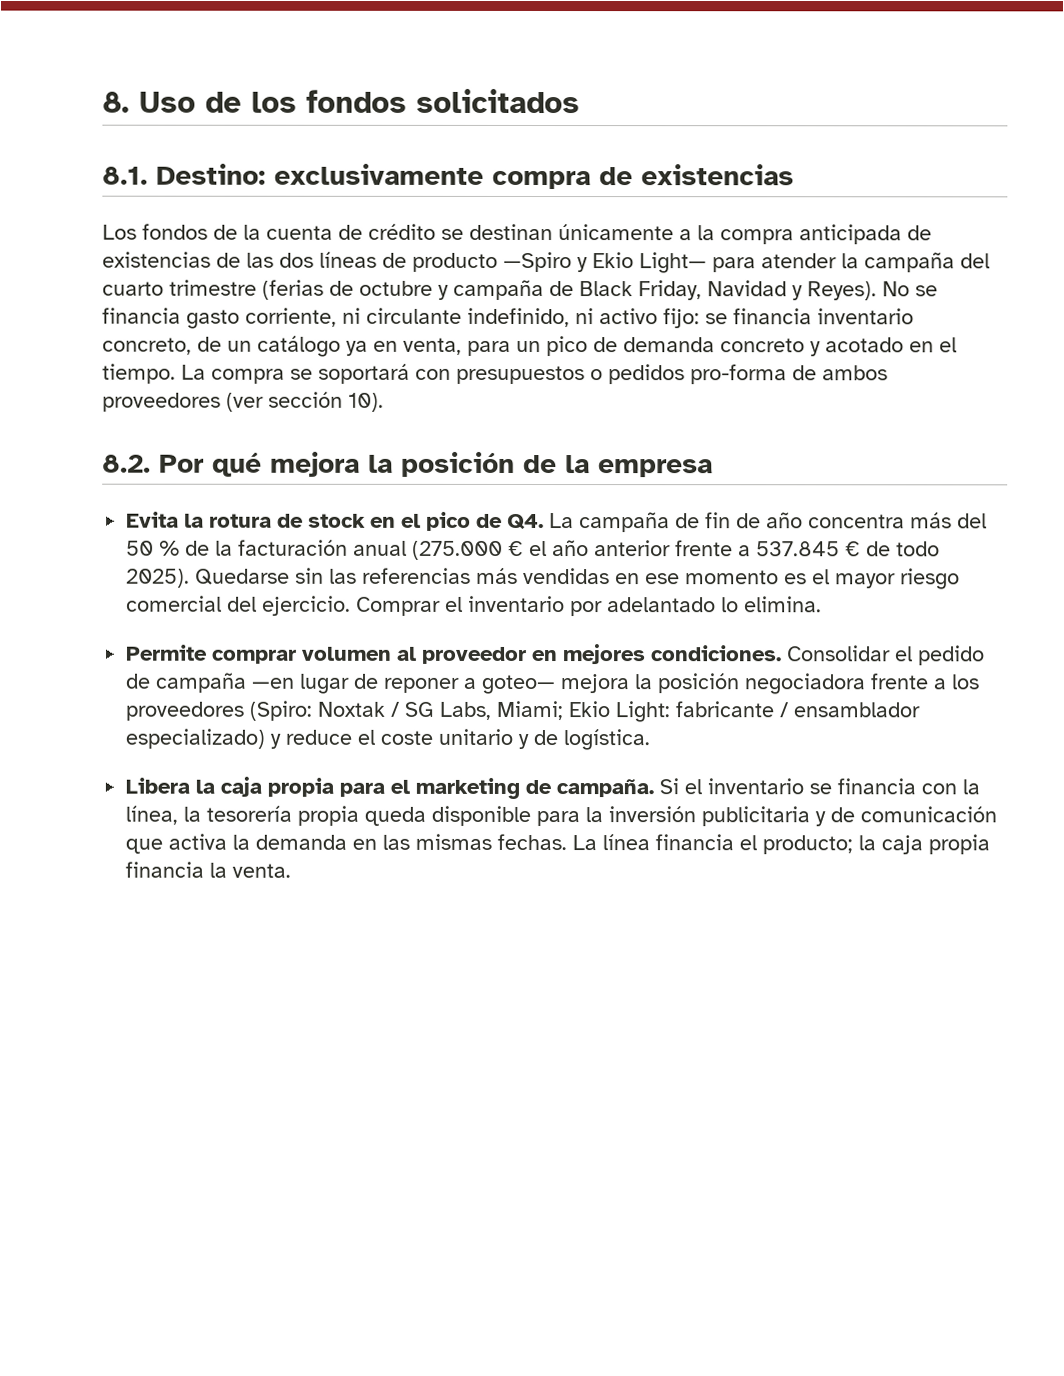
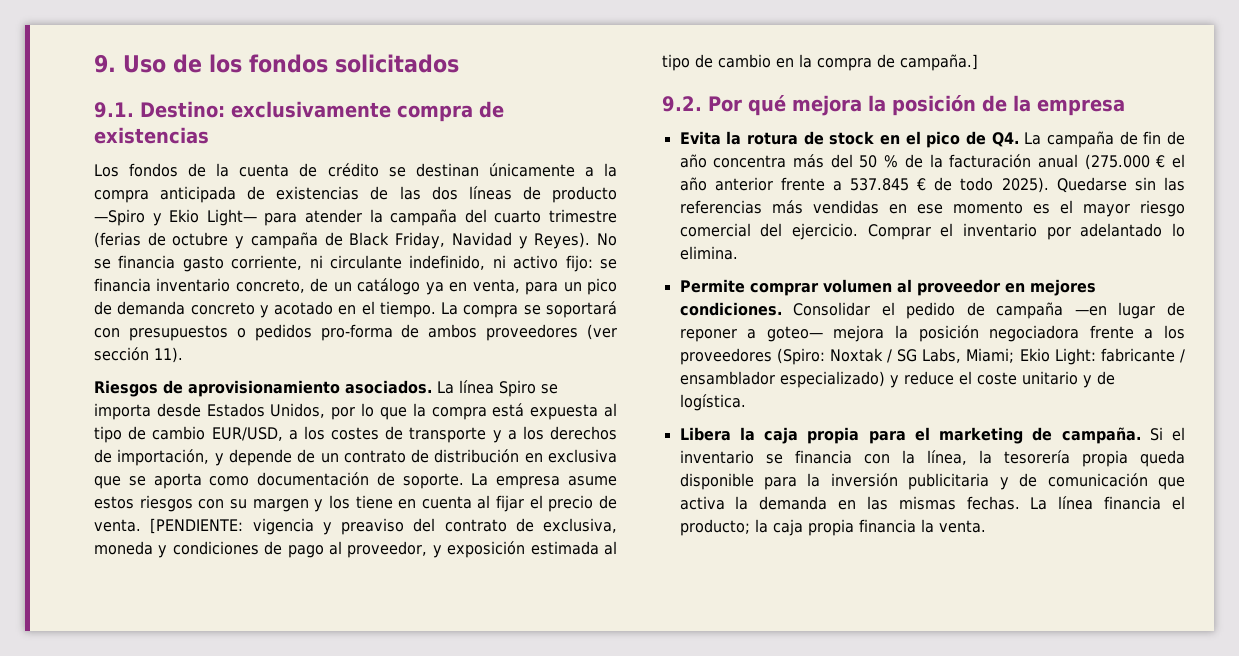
- 8. Uso de los fondos solicitados
+ 9. Uso de los fondos solicitados
- 8.1. Destino: exclusivamente compra de existencias
+ 9.1. Destino: exclusivamente compra de existencias
- La compra se soportará con presupuestos o pedidos pro-forma de ambos proveedores (ver sección 10).
- 8.2. Por qué mejora la posición de la empresa
+ La compra se soportará con presupuestos o pedidos pro-forma de ambos proveedores (ver sección 11).
+ Riesgos de aprovisionamiento asociados. La línea Spiro se importa desde Estados Unidos, por lo que la compra está expuesta al tipo de cambio EUR/USD, a los costes de transporte y a los derechos de importación, y depende de un contrato de distribución en exclusiva que se aporta como documentación de soporte. La empresa asume estos riesgos con su margen y los tiene en cuenta al fijar el precio de venta. [PENDIENTE: vigencia y preaviso del contrato de exclusiva, moneda y condiciones de pago al proveedor, y exposición estimada al tipo de cambio en la compra de campaña.]
+ 9.2. Por qué mejora la posición de la empresa

